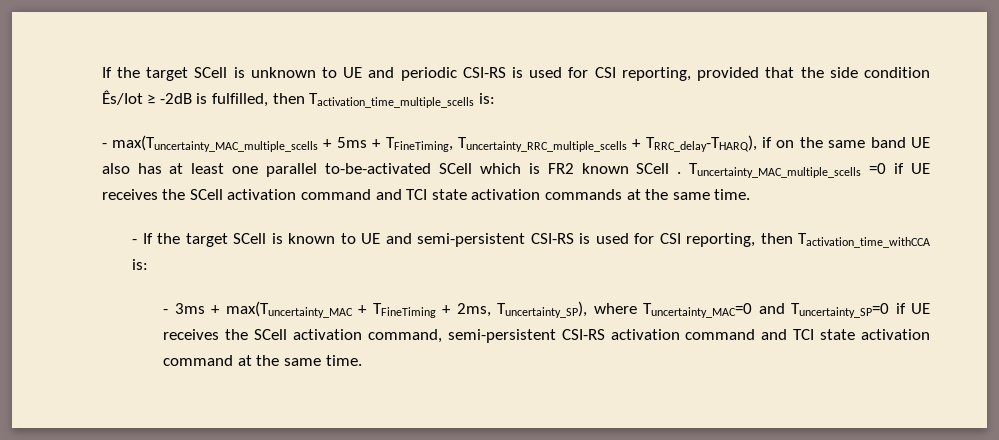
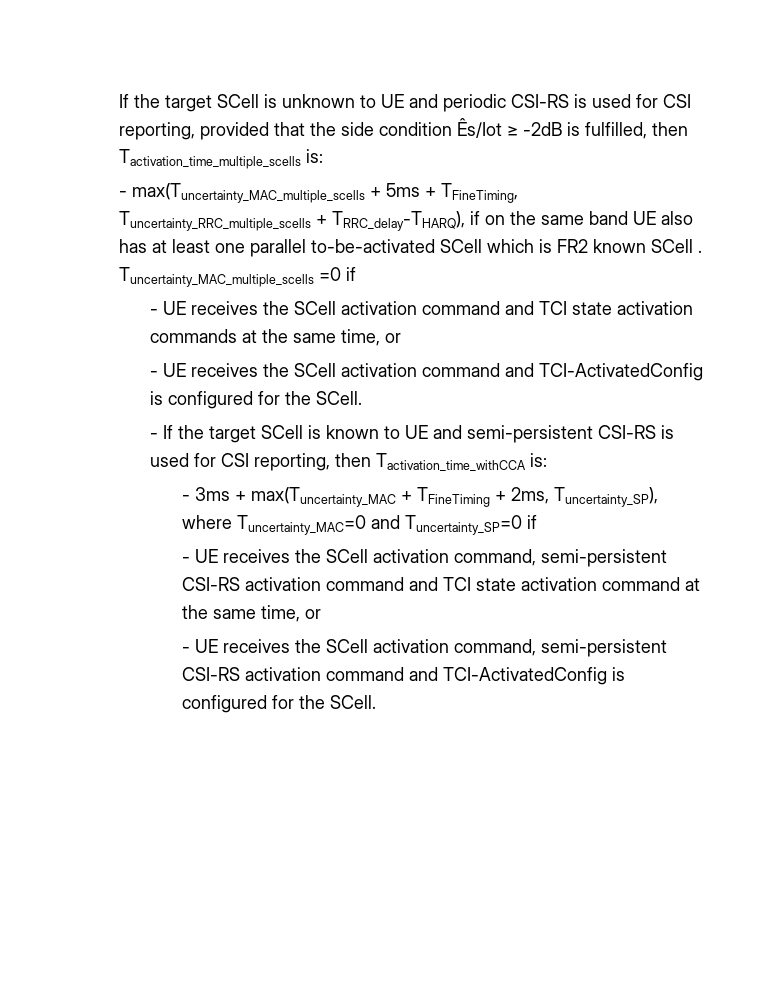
- Tuncertainty_MAC_multiple_scells =0 if UE receives the SCell activation command and TCI state activation commands at the same time.
+ Tuncertainty_MAC_multiple_scells =0 if
+ - UE receives the SCell activation command and TCI state activation commands at the same time, or
+ - UE receives the SCell activation command and TCI-ActivatedConfig is configured for the SCell.
- - 3ms + max(Tuncertainty_MAC + TFineTiming + 2ms, Tuncertainty_SP), where Tuncertainty_MAC=0 and Tuncertainty_SP=0 if UE receives the SCell activation command, semi-persistent CSI-RS activation command and TCI state activation command at the same time.
+ - 3ms + max(Tuncertainty_MAC + TFineTiming + 2ms, Tuncertainty_SP), where Tuncertainty_MAC=0 and Tuncertainty_SP=0 if
+ - UE receives the SCell activation command, semi-persistent CSI-RS activation command and TCI state activation command at the same time, or
+ - UE receives the SCell activation command, semi-persistent CSI-RS activation command and TCI-ActivatedConfig is configured for the SCell.

